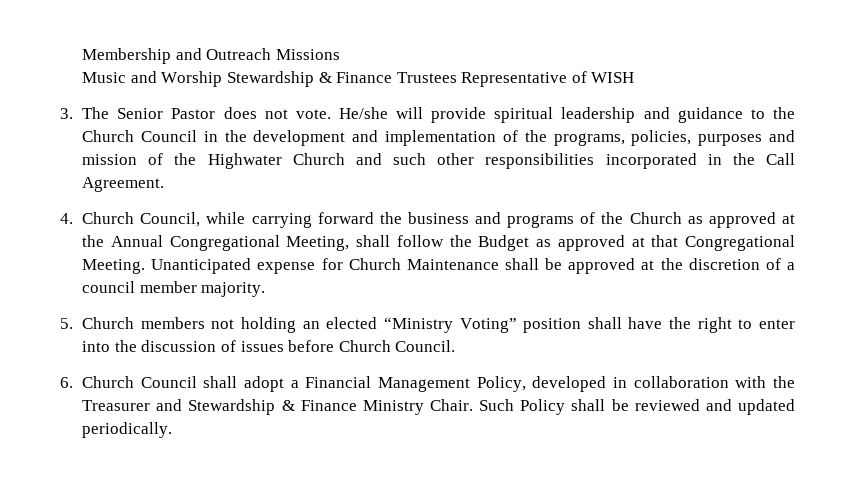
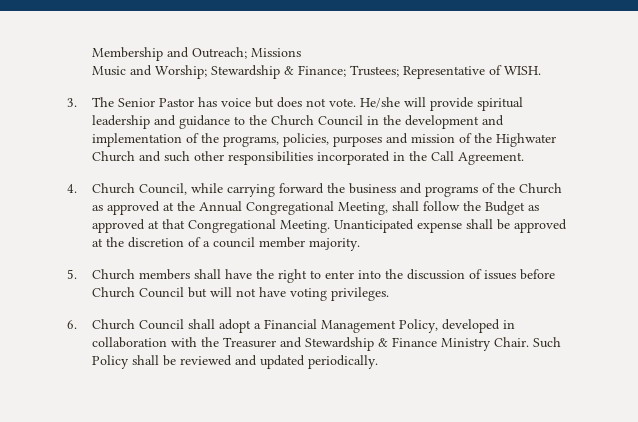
- Membership and Outreach Missions
+ Membership and Outreach; Missions
- Music and Worship Stewardship & Finance Trustees Representative of WISH
+ Music and Worship; Stewardship & Finance; Trustees; Representative of WISH.
- 3. The Senior Pastor does not vote.
+ 3. The Senior Pastor has voice but does not vote.
- Unanticipated expense for Church Maintenance shall be approved at the discretion of a council member majority.
+ Unanticipated expense shall be approved at the discretion of a council member majority.
- 5. Church members not holding an elected “Ministry Voting” position shall have the right to enter into the discussion of issues before Church Council.
+ 5. Church members shall have the right to enter into the discussion of issues before Church Council but will not have voting privileges.

